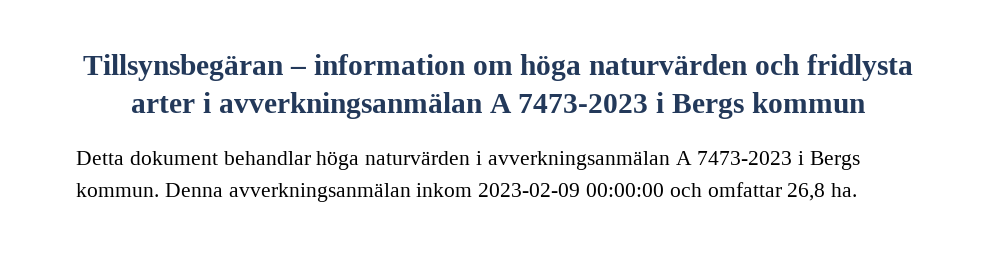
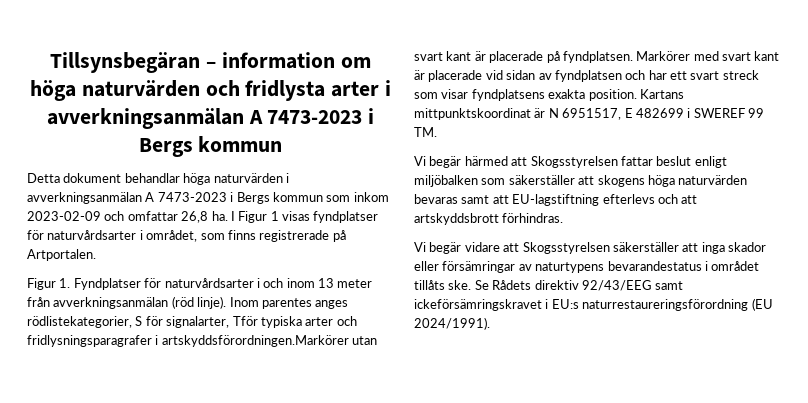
- Detta dokument behandlar höga naturvärden i avverkningsanmälan A 7473-2023 i Bergs kommun. Denna avverkningsanmälan inkom 2023-02-09 00:00:00 och omfattar 26,8 ha.
+ Detta dokument behandlar höga naturvärden i avverkningsanmälan A 7473-2023 i Bergs kommun som inkom 2023-02-09 och omfattar 26,8 ha.
+ I Figur 1 visas fyndplatser för naturvårdsarter i området, som finns registrerade på Artportalen.
+ Figur 1. Fyndplatser för naturvårdsarter i och inom 13 meter från avverkningsanmälan (röd linje). Inom parentes anges rödlistekategorier, S för signalarter, Tför typiska arter och fridlysningsparagrafer i artskyddsförordningen.Markörer utan svart kant är placerade på fyndplatsen. Markörer med svart kant är placerade vid sidan av fyndplatsen och har ett svart streck som visar fyndplatsens exakta position. Kartans mittpunktskoordinat är N 6951517, E 482699 i SWEREF 99 TM.
+ Vi begär härmed att Skogsstyrelsen fattar beslut enligt miljöbalken som säkerställer att skogens höga naturvärden bevaras samt att EU-lagstiftning efterlevs och att artskyddsbrott förhindras.
+ Vi begär vidare att Skogsstyrelsen säkerställer att inga skador eller försämringar av naturtypens bevarandestatus i området tillåts ske. Se Rådets direktiv 92/43/EEG samt ickeförsämringskravet i EU:s naturrestaureringsförordning (EU 2024/1991).

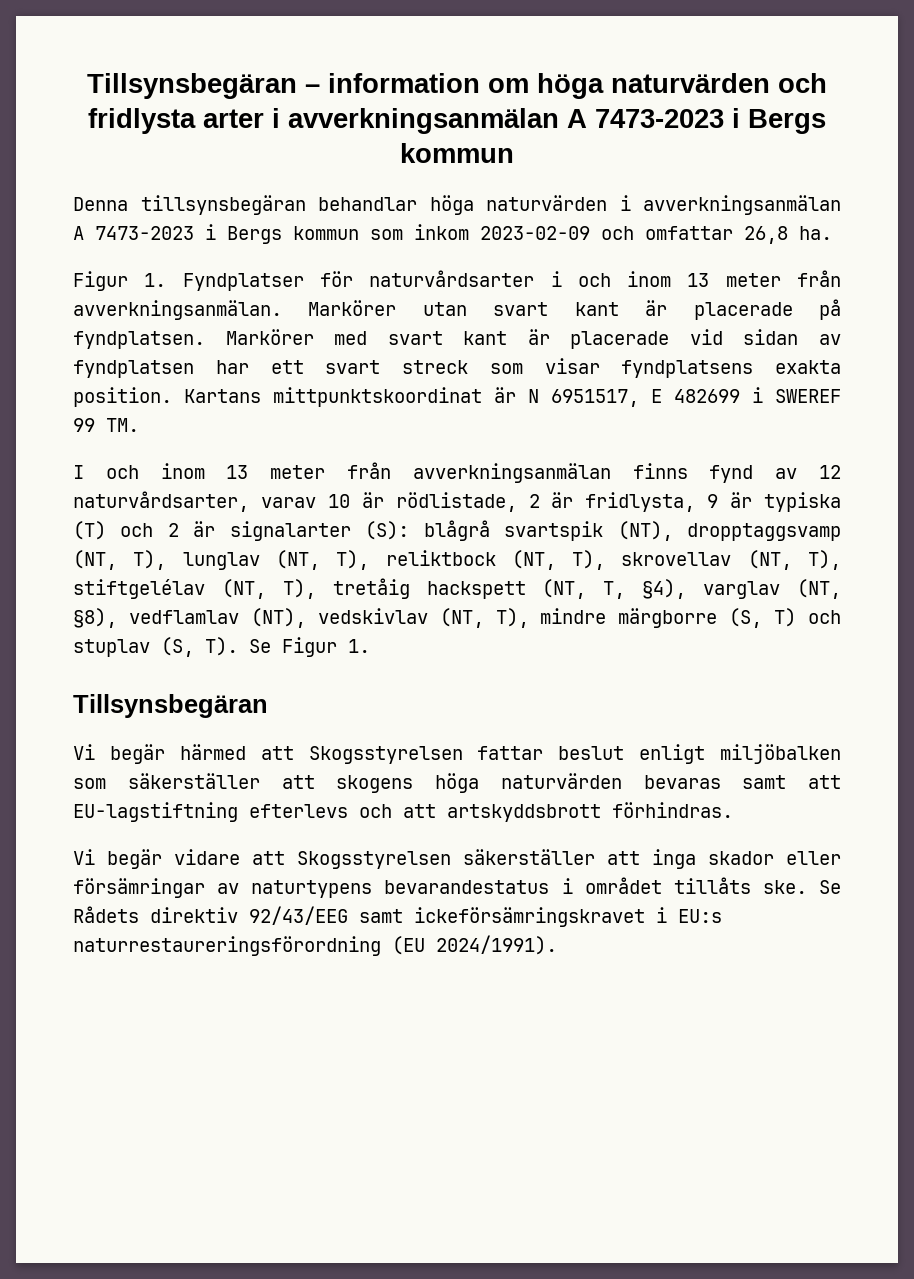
- Detta dokument behandlar höga naturvärden i avverkningsanmälan A 7473-2023 i Bergs kommun som inkom 2023-02-09 och omfattar 26,8 ha. I Figur 1 visas fyndplatser för naturvårdsarter i området, som finns registrerade på Artportalen.
+ Denna tillsynsbegäran behandlar höga naturvärden i avverkningsanmälan A 7473-2023 i Bergs kommun som inkom 2023-02-09 och omfattar 26,8 ha.
- Figur 1. Fyndplatser för naturvårdsarter i och inom 13 meter från avverkningsanmälan (röd linje). Inom parentes anges rödlistekategorier, S för signalarter, Tför typiska arter och fridlysningsparagrafer i artskyddsförordningen.Markörer utan svart kant är placerade på fyndplatsen.
+ Figur 1. Fyndplatser för naturvårdsarter i och inom 13 meter från avverkningsanmälan. Markörer utan svart kant är placerade på fyndplatsen.
- Markörer med svart kant är placerade vid sidan av fyndplatsen och har ett svart streck som visar fyndplatsens exakta position.
+ Markörer med svart kant är placerade vid sidan av fyndplatsen har ett svart streck som visar fyndplatsens exakta position.
+ I och inom 13 meter från avverkningsanmälan finns fynd av 12 naturvårdsarter, varav 10 är rödlistade, 2 är fridlysta, 9 är typiska (T) och 2 är signalarter (S): blågrå svartspik (NT), dropptaggsvamp (NT, T), lunglav (NT, T), reliktbock (NT, T), skrovellav (NT, T), stiftgelélav (NT, T), tretåig hackspett (NT, T, §4), varglav (NT, §8), vedflamlav (NT), vedskivlav (NT, T), mindre märgborre (S, T) och stuplav (S, T). Se Figur 1.
+ Tillsynsbegäran

